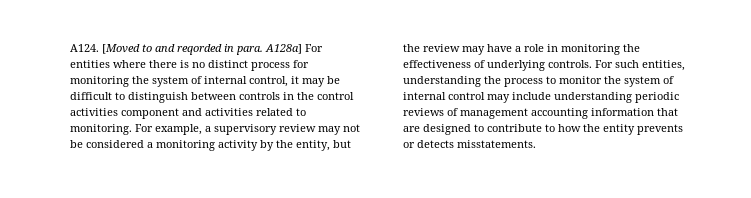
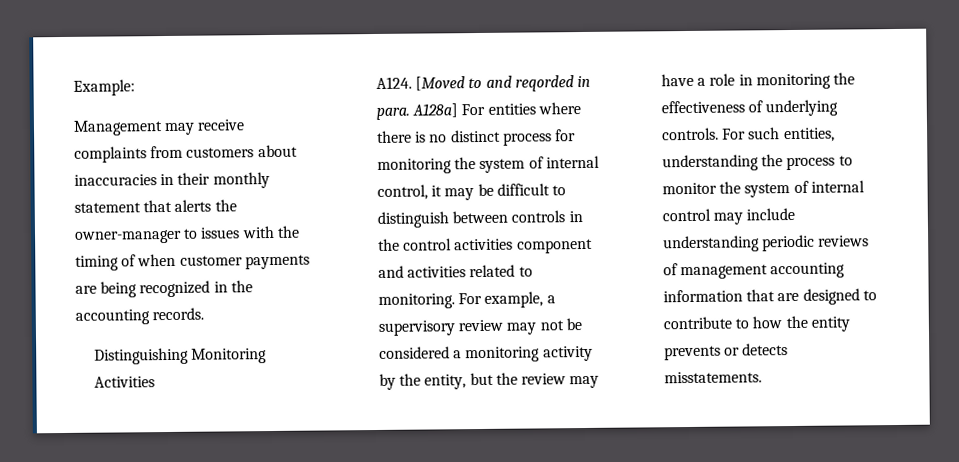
+ Example:
+ Management may receive complaints from customers about inaccuracies in their monthly statement that alerts the owner-manager to issues with the timing of when customer payments are being recognized in the accounting records.
+ Distinguishing Monitoring Activities

